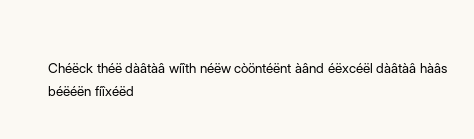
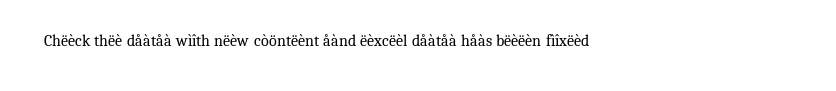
- Chéëck théë dàâtàâ wíîth néëw còöntéënt àând éëxcéël dàâtàâ hàâs béëéën fíîxéëd
+ Chëèck thëè dåàtåà wìîth nëèw còöntëènt åànd ëèxcëèl dåàtåà håàs bëèëèn fìîxëèd

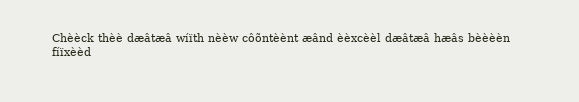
- Chëèck thëè dåàtåà wìîth nëèw còöntëènt åànd ëèxcëèl dåàtåà håàs bëèëèn fìîxëèd
+ Chèèck thèè dæâtæâ wíïth nèèw côõntèènt æând èèxcèèl dæâtæâ hæâs bèèèèn fíïxèèd

